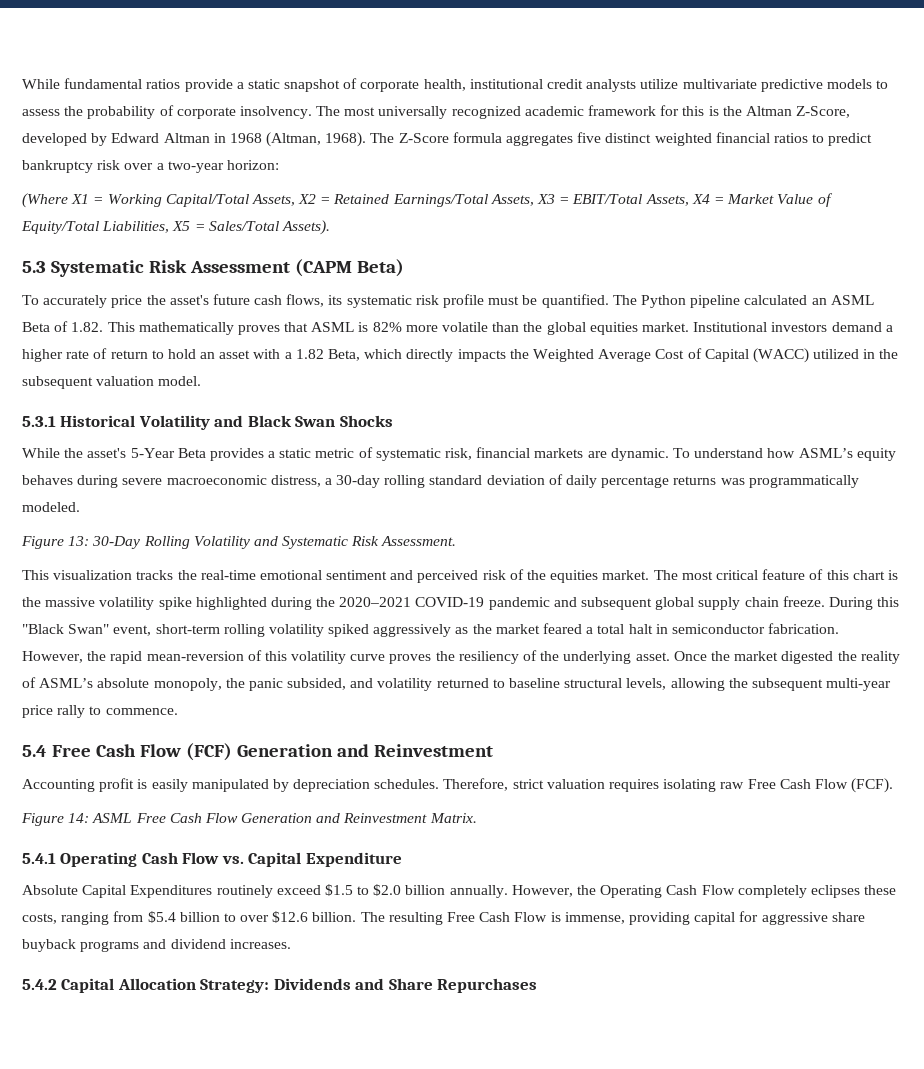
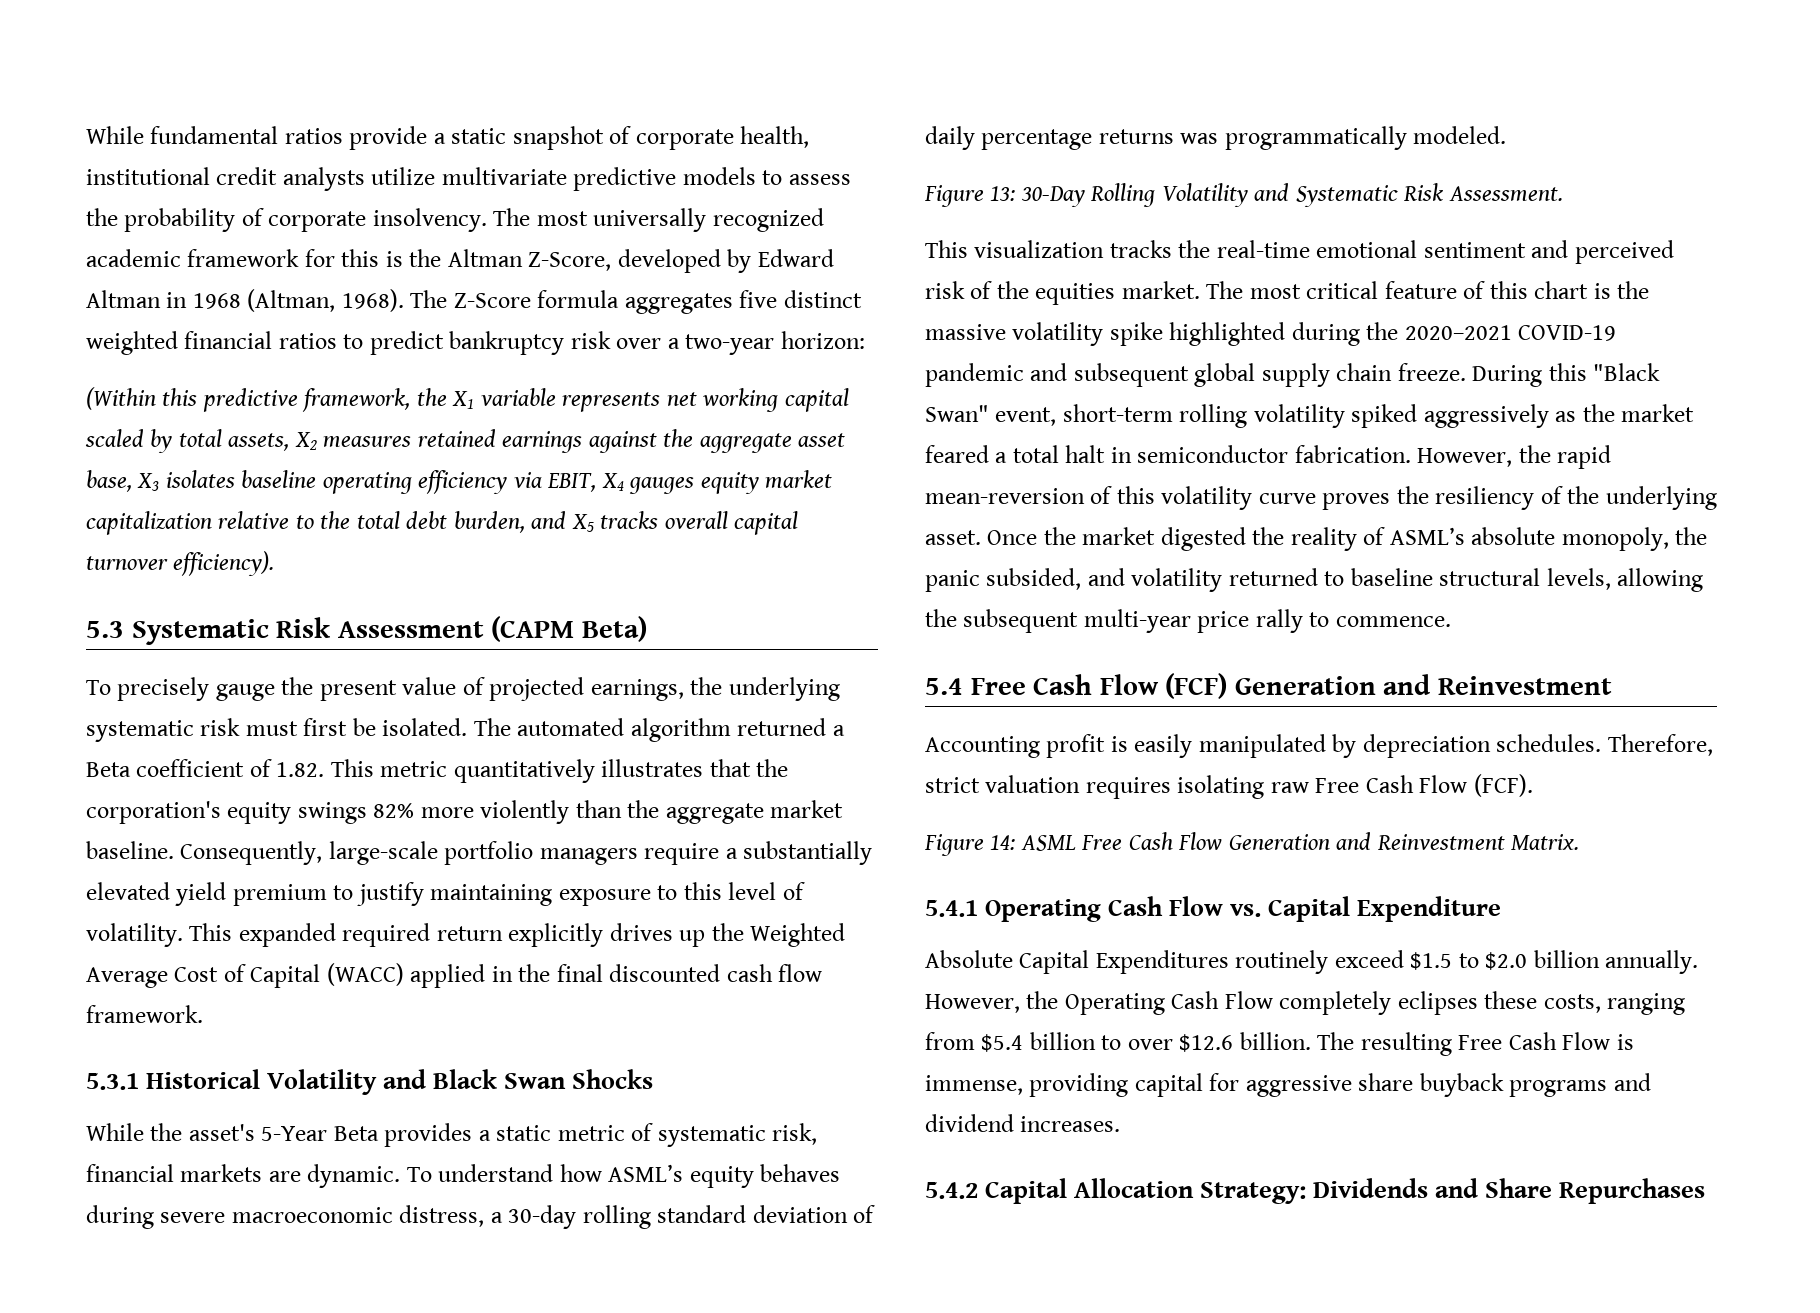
- (Where X1 = Working Capital/Total Assets, X2 = Retained Earnings/Total Assets, X3 = EBIT/Total Assets, X4 = Market Value of Equity/Total Liabilities, X5 = Sales/Total Assets).
+ (Within this predictive framework, the X1 variable represents net working capital scaled by total assets, X2 measures retained earnings against the aggregate asset base, X3 isolates baseline operating efficiency via EBIT, X4 gauges equity market capitalization relative to the total debt burden, and X5 tracks overall capital turnover efficiency).
- To accurately price the asset's future cash flows, its systematic risk profile must be quantified. The Python pipeline calculated an ASML Beta of 1.82. This mathematically proves that ASML is 82% more volatile than the global equities market. Institutional investors demand a higher rate of return to hold an asset with a 1.82 Beta, which directly impacts the Weighted Average Cost of Capital (WACC) utilized in the subsequent valuation model.
+ To precisely gauge the present value of projected earnings, the underlying systematic risk must first be isolated. The automated algorithm returned a Beta coefficient of 1.82. This metric quantitatively illustrates that the corporation's equity swings 82% more violently than the aggregate market baseline. Consequently, large-scale portfolio managers require a substantially elevated yield premium to justify maintaining exposure to this level of volatility. This expanded required return explicitly drives up the Weighted Average Cost of Capital (WACC) applied in the final discounted cash flow framework.

